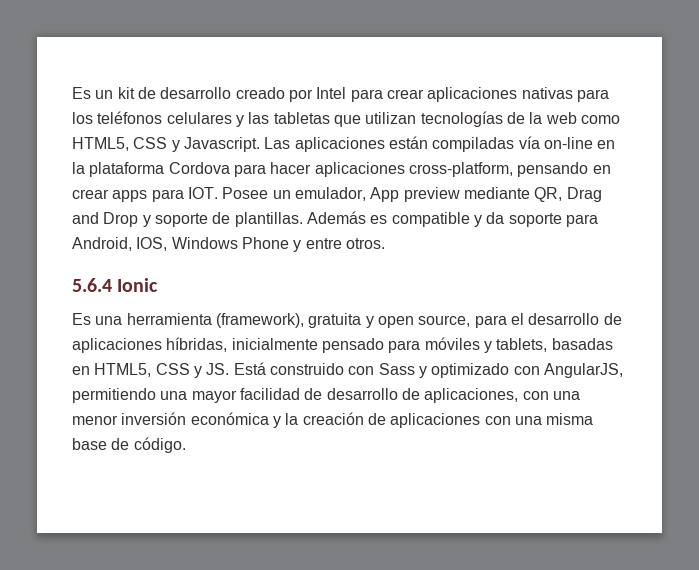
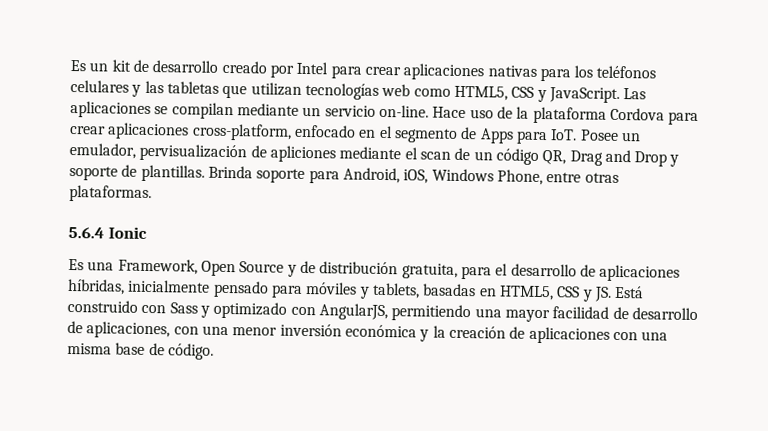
- Es un kit de desarrollo creado por Intel para crear aplicaciones nativas para los teléfonos celulares y las tabletas que utilizan tecnologías de la web como HTML5, CSS y Javascript.
+ Es un kit de desarrollo creado por Intel para crear aplicaciones nativas para los teléfonos celulares y las tabletas que utilizan tecnologías web como HTML5, CSS y JavaScript.
- Las aplicaciones están compiladas vía on-line en la plataforma Cordova para hacer aplicaciones cross-platform, pensando en crear apps para IOT. Posee un emulador, App preview mediante QR, Drag and Drop y soporte de plantillas.
+ Las aplicaciones se compilan mediante un servicio on-line. Hace uso de la plataforma Cordova para crear aplicaciones cross-platform, enfocado en el segmento de Apps para IoT. Posee un emulador, pervisualización de apliciones mediante el scan de un código QR, Drag and Drop y soporte de plantillas.
- Además es compatible y da soporte para Android, IOS, Windows Phone y entre otros.
+ Brinda soporte para Android, iOS, Windows Phone, entre otras plataformas.
  5.6.4 Ionic
- Es una herramienta (framework), gratuita y open source, para el desarrollo de aplicaciones híbridas, inicialmente pensado para móviles y tablets, basadas en HTML5, CSS y JS. Está construido con Sass y optimizado con AngularJS, permitiendo una mayor facilidad de desarrollo de aplicaciones, con una menor inversión económica y la creación de aplicaciones con una misma base de código.
+ Es una Framework, Open Source y de distribución gratuita, para el desarrollo de aplicaciones híbridas, inicialmente pensado para móviles y tablets, basadas en HTML5, CSS y JS. Está construido con Sass y optimizado con AngularJS, permitiendo una mayor facilidad de desarrollo de aplicaciones, con una menor inversión económica y la creación de aplicaciones con una misma base de código.

